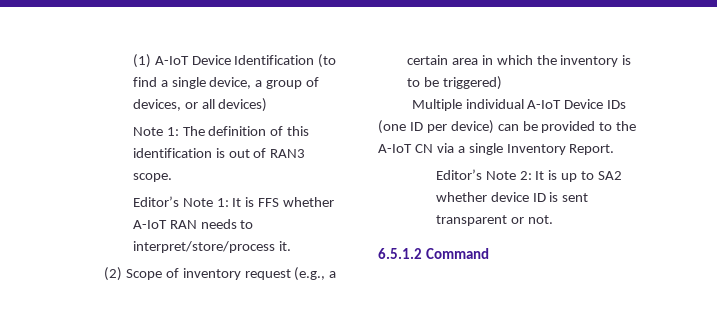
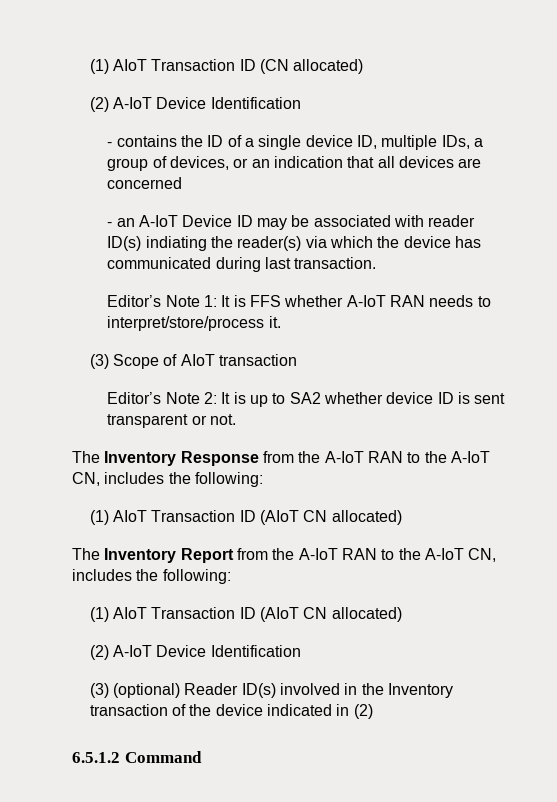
- (1) A-IoT Device Identification (to find a single device, a group of devices, or all devices)
- Note 1: The definition of this identification is out of RAN3 scope.
+ (1) AIoT Transaction ID (CN allocated)
+ (2) A-IoT Device Identification
+ - contains the ID of a single device ID, multiple IDs, a group of devices, or an indication that all devices are concerned
+ - an A-IoT Device ID may be associated with reader ID(s) indiating the reader(s) via which the device has communicated during last transaction.
- (2) Scope of inventory request (e.g., a certain area in which the inventory is to be triggered)
- Multiple individual A-IoT Device IDs (one ID per device) can be provided to the A-IoT CN via a single Inventory Report.
+ (3) Scope of AIoT transaction
+ The Inventory Response from the A-IoT RAN to the A-IoT CN, includes the following:
+ (1) AIoT Transaction ID (AIoT CN allocated)
+ The Inventory Report from the A-IoT RAN to the A-IoT CN, includes the following:
+ (1) AIoT Transaction ID (AIoT CN allocated)
+ (2) A-IoT Device Identification
+ (3) (optional) Reader ID(s) involved in the Inventory transaction of the device indicated in (2)

